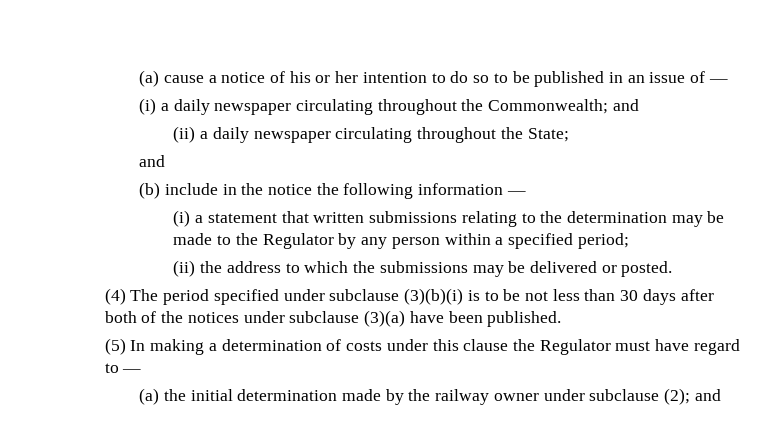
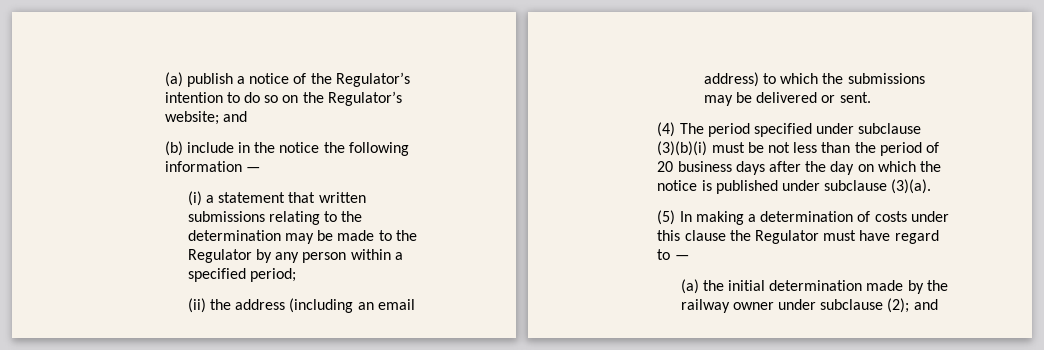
- (a) cause a notice of his or her intention to do so to be published in an issue of —
- (i) a daily newspaper circulating throughout the Commonwealth; and
- (ii) a daily newspaper circulating throughout the State;
- and
+ (a) publish a notice of the Regulator’s intention to do so on the Regulator’s website; and
- (ii) the address to which the submissions may be delivered or posted.
+ (ii) the address (including an email address) to which the submissions may be delivered or sent.
- (4) The period specified under subclause (3)(b)(i) is to be not less than 30 days after both of the notices under subclause (3)(a) have been published.
+ (4) The period specified under subclause (3)(b)(i) must be not less than the period of 20 business days after the day on which the notice is published under subclause (3)(a).

